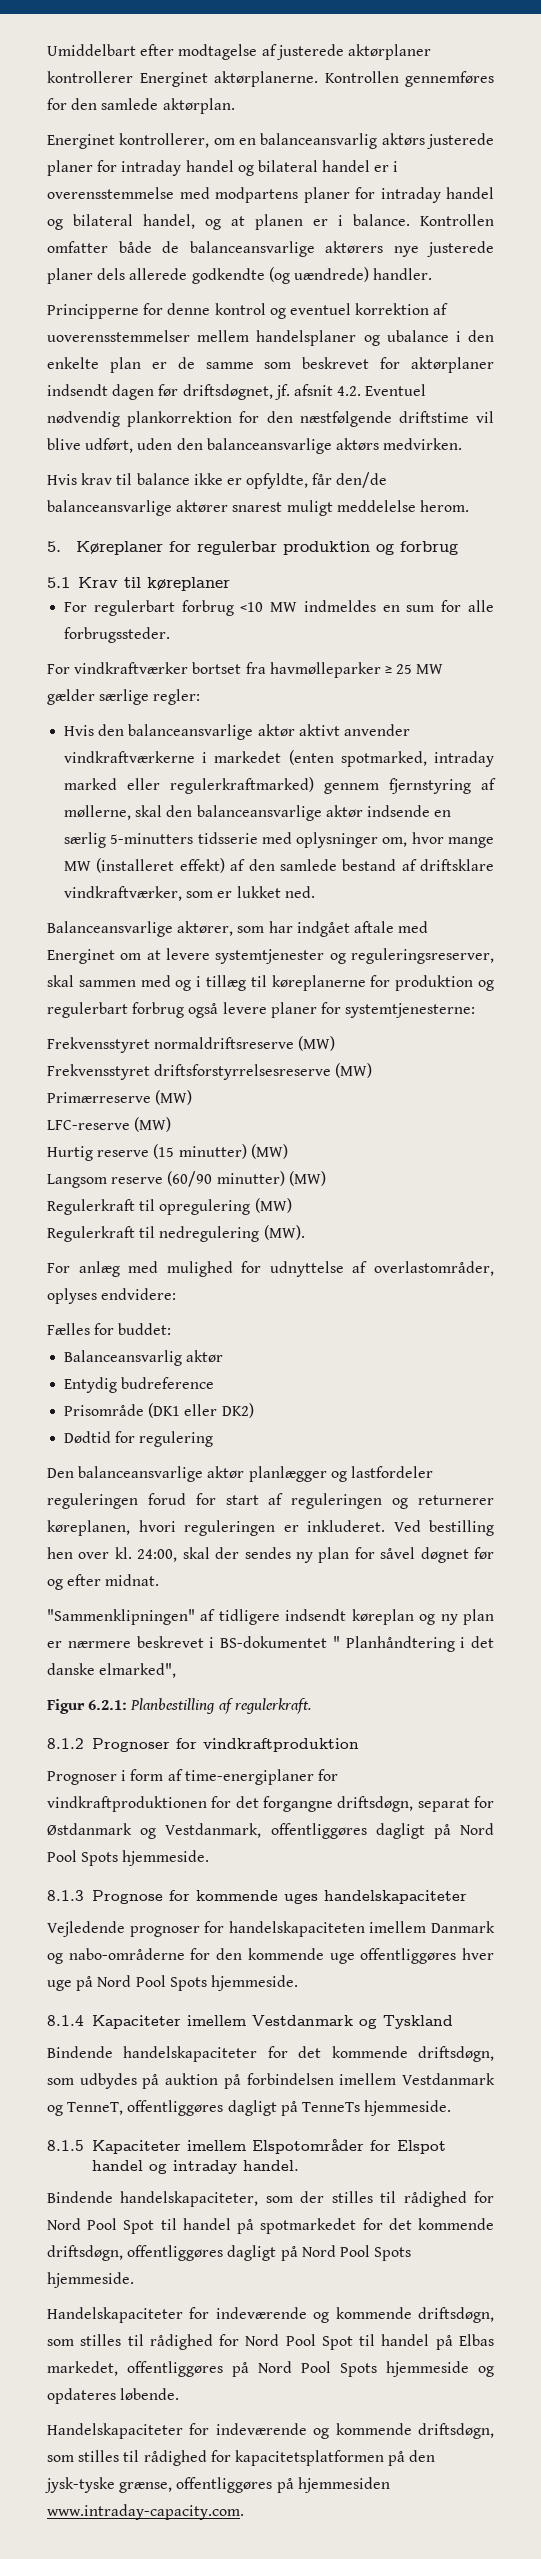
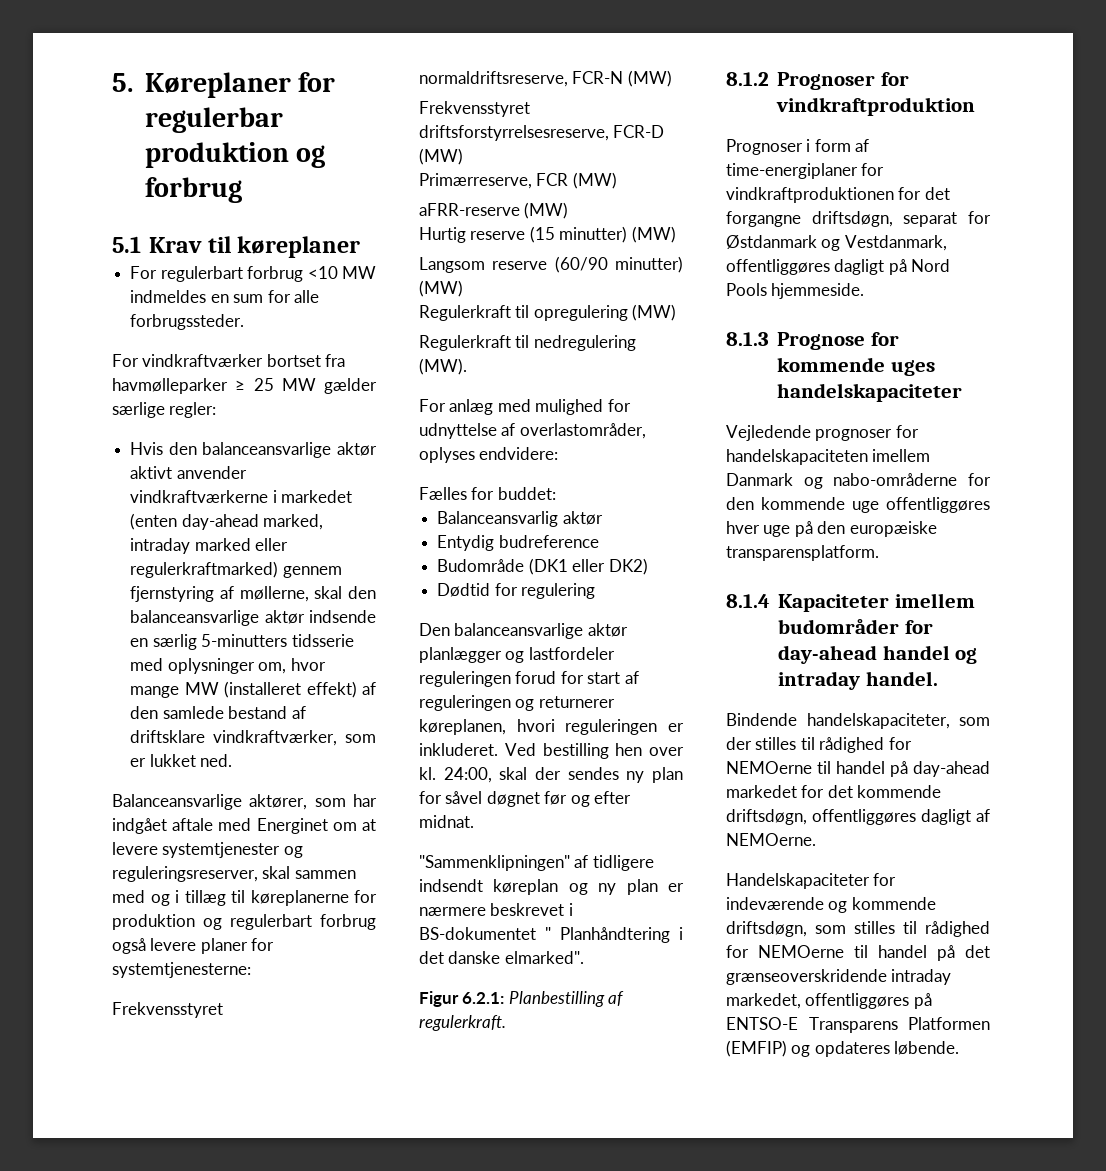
- Umiddelbart efter modtagelse af justerede aktørplaner kontrollerer Energinet aktørplanerne. Kontrollen gennemføres for den samlede aktørplan.
- Energinet kontrollerer, om en balanceansvarlig aktørs justerede planer for intraday handel og bilateral handel er i overensstemmelse med modpartens planer for intraday handel og bilateral handel, og at planen er i balance. Kontrollen omfatter både de balanceansvarlige aktørers nye justerede planer dels allerede godkendte (og uændrede) handler.
- Principperne for denne kontrol og eventuel korrektion af uoverensstemmelser mellem handelsplaner og ubalance i den enkelte plan er de samme som beskrevet for aktørplaner indsendt dagen før driftsdøgnet, jf. afsnit 4.2. Eventuel nødvendig plankorrektion for den næstfølgende driftstime vil blive udført, uden den balanceansvarlige aktørs medvirken.
- Hvis krav til balance ikke er opfyldte, får den/de balanceansvarlige aktører snarest muligt meddelelse herom.
- Hvis den balanceansvarlige aktør aktivt anvender vindkraftværkerne i markedet (enten spotmarked, intraday marked eller regulerkraftmarked) gennem fjernstyring af møllerne, skal den balanceansvarlige aktør indsende en særlig 5-minutters tidsserie med oplysninger om, hvor mange MW (installeret effekt) af den samlede bestand af driftsklare vindkraftværker, som er lukket ned.
+ Hvis den balanceansvarlige aktør aktivt anvender vindkraftværkerne i markedet (enten day-ahead marked, intraday marked eller regulerkraftmarked) gennem fjernstyring af møllerne, skal den balanceansvarlige aktør indsende en særlig 5-minutters tidsserie med oplysninger om, hvor mange MW (installeret effekt) af den samlede bestand af driftsklare vindkraftværker, som er lukket ned.
- Frekvensstyret normaldriftsreserve (MW)
+ Frekvensstyret normaldriftsreserve, FCR-N (MW)
- Frekvensstyret driftsforstyrrelsesreserve (MW)
- Primærreserve (MW)
- LFC-reserve (MW)
+ Frekvensstyret driftsforstyrrelsesreserve, FCR-D (MW)
+ Primærreserve, FCR (MW)
+ aFRR-reserve (MW)
- Prisområde (DK1 eller DK2)
+ Budområde (DK1 eller DK2)
- "Sammenklipningen" af tidligere indsendt køreplan og ny plan er nærmere beskrevet i BS-dokumentet " Planhåndtering i det danske elmarked",
+ "Sammenklipningen" af tidligere indsendt køreplan og ny plan er nærmere beskrevet i BS-dokumentet " Planhåndtering i det danske elmarked".
- Prognoser i form af time-energiplaner for vindkraftproduktionen for det forgangne driftsdøgn, separat for Østdanmark og Vestdanmark, offentliggøres dagligt på Nord Pool Spots hjemmeside.
+ Prognoser i form af time-energiplaner for vindkraftproduktionen for det forgangne driftsdøgn, separat for Østdanmark og Vestdanmark, offentliggøres dagligt på Nord Pools hjemmeside.
- Vejledende prognoser for handelskapaciteten imellem Danmark og nabo-områderne for den kommende uge offentliggøres hver uge på Nord Pool Spots hjemmeside.
+ Vejledende prognoser for handelskapaciteten imellem Danmark og nabo-områderne for den kommende uge offentliggøres hver uge på den europæiske transparensplatform.
- 8.1.4 Kapaciteter imellem Vestdanmark og Tyskland
- Bindende handelskapaciteter for det kommende driftsdøgn, som udbydes på auktion på forbindelsen imellem Vestdanmark og TenneT, offentliggøres dagligt på TenneTs hjemmeside.
- 8.1.5 Kapaciteter imellem Elspotområder for Elspot handel og intraday handel.
+ 8.1.4 Kapaciteter imellem budområder for day-ahead handel og intraday handel.
- Bindende handelskapaciteter, som der stilles til rådighed for Nord Pool Spot til handel på spotmarkedet for det kommende driftsdøgn, offentliggøres dagligt på Nord Pool Spots hjemmeside.
+ Bindende handelskapaciteter, som der stilles til rådighed for NEMOerne til handel på day-ahead markedet for det kommende driftsdøgn, offentliggøres dagligt af NEMOerne.
- Handelskapaciteter for indeværende og kommende driftsdøgn, som stilles til rådighed for Nord Pool Spot til handel på Elbas markedet, offentliggøres på Nord Pool Spots hjemmeside og opdateres løbende.
- Handelskapaciteter for indeværende og kommende driftsdøgn, som stilles til rådighed for kapacitetsplatformen på den jysk-tyske grænse, offentliggøres på hjemmesiden www.intraday-capacity.com.
+ Handelskapaciteter for indeværende og kommende driftsdøgn, som stilles til rådighed for NEMOerne til handel på det grænseoverskridende intraday markedet, offentliggøres på ENTSO-E Transparens Platformen (EMFIP) og opdateres løbende.

